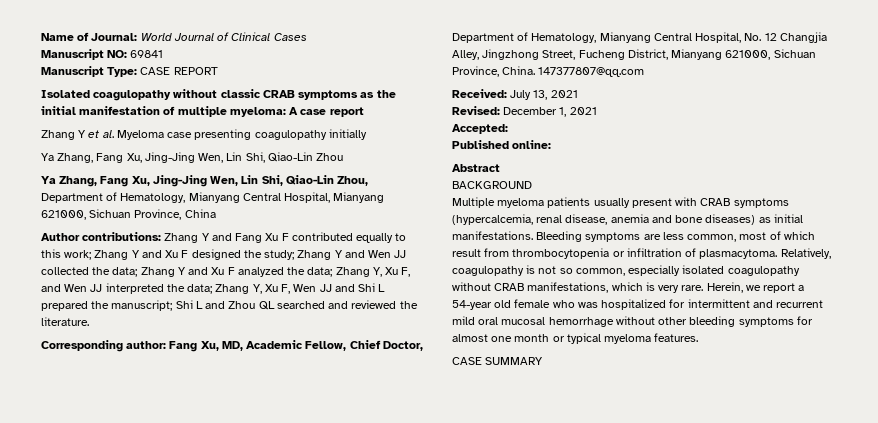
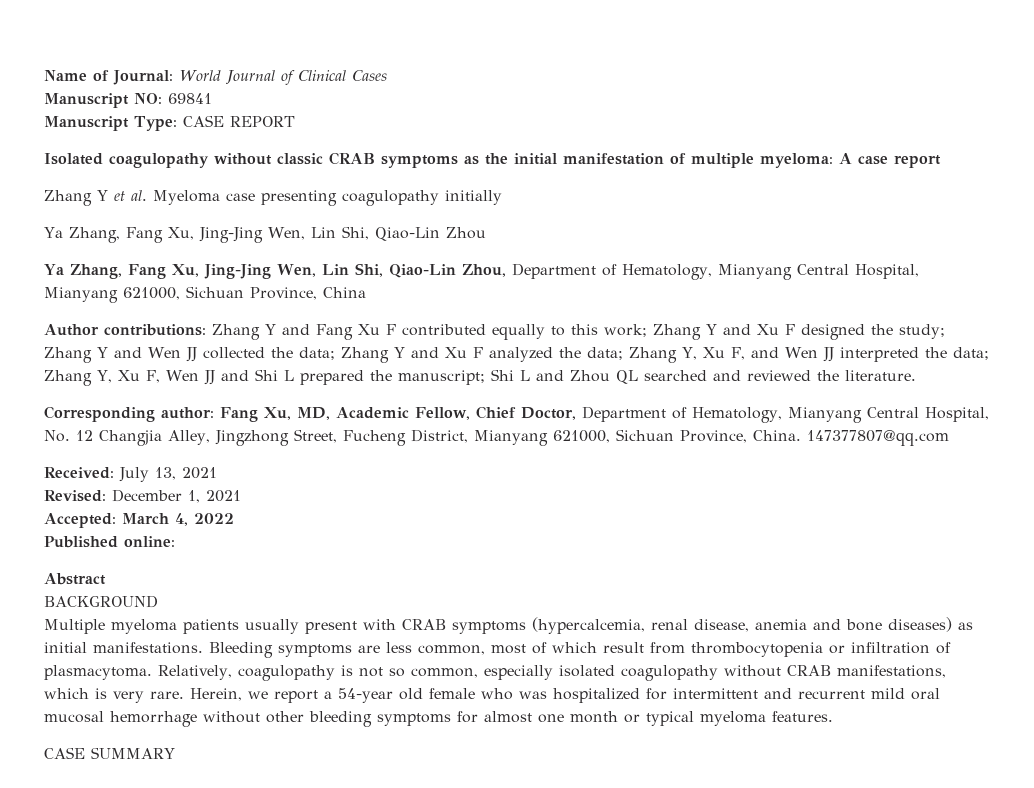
- Accepted:
+ Accepted: March 4, 2022

